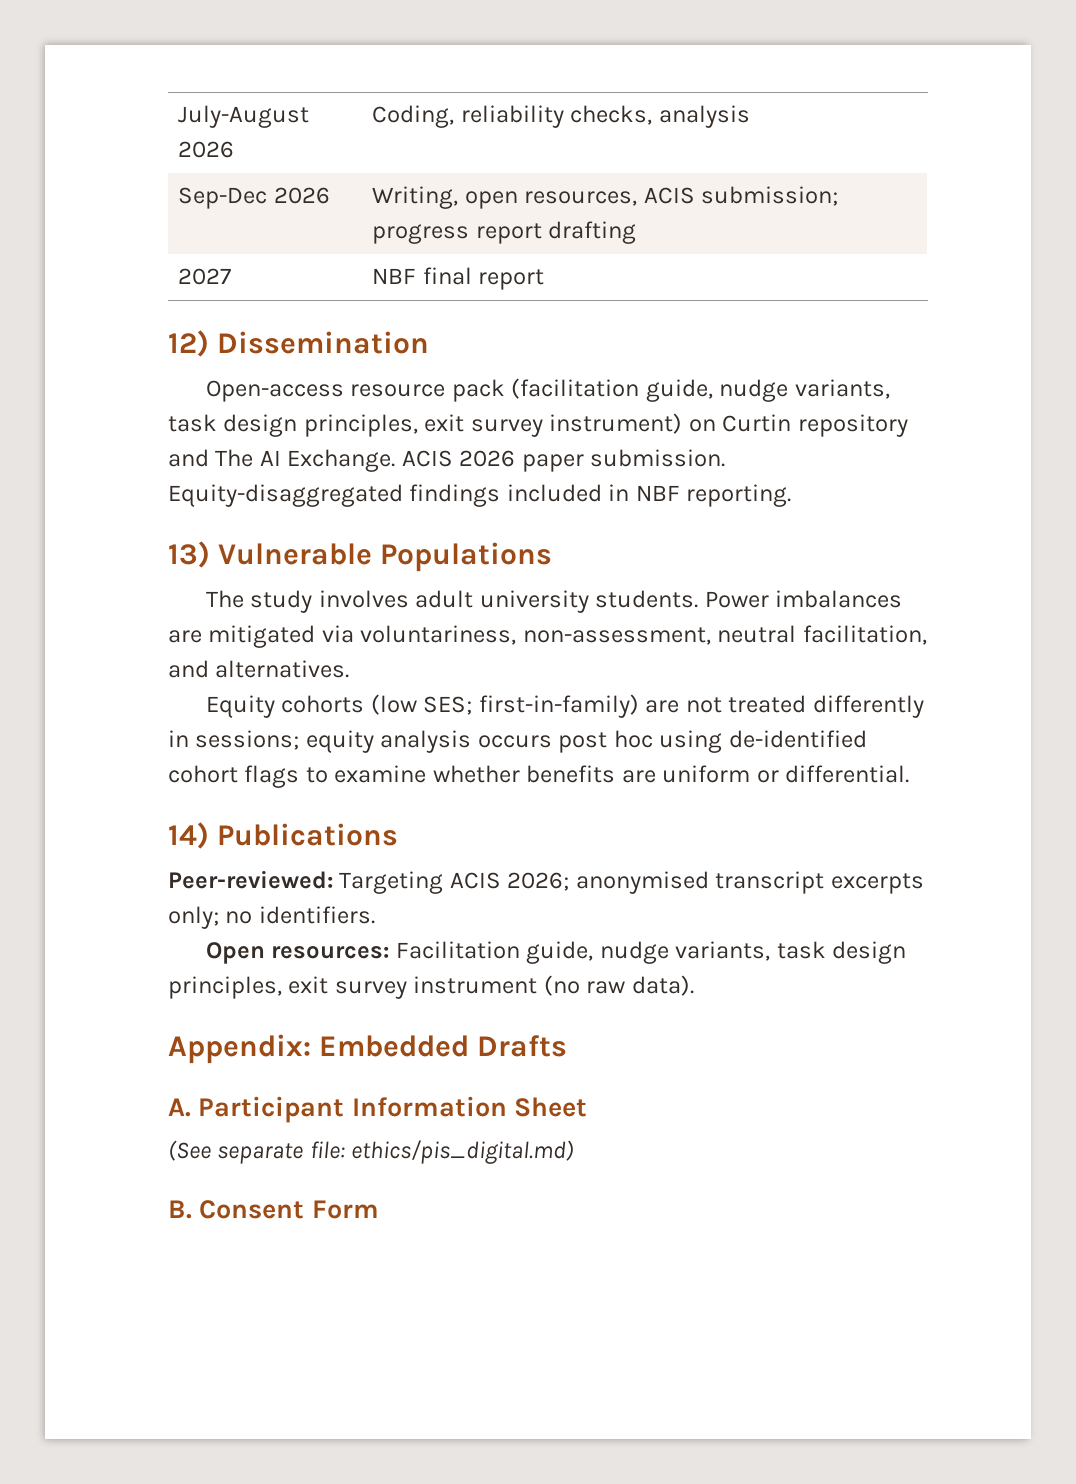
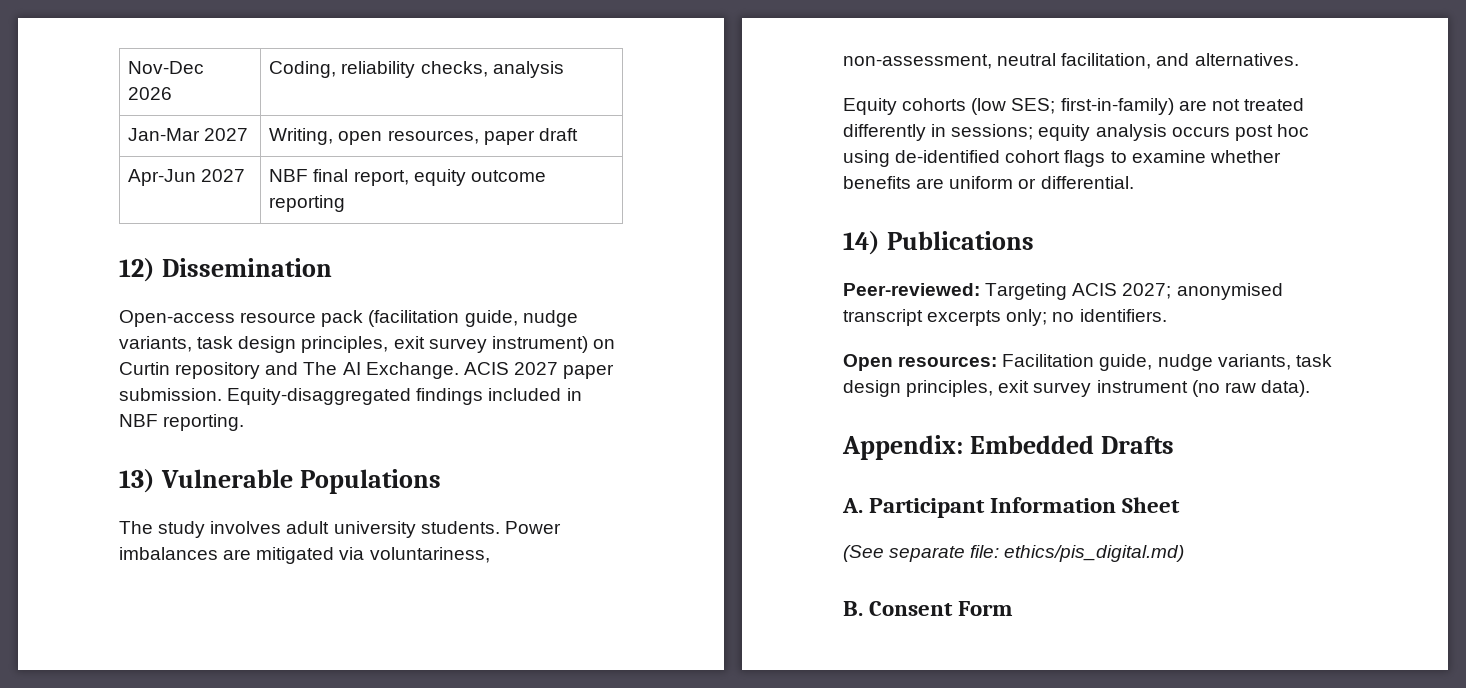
- July-August 2026 | Coding, reliability checks, analysis
+ Nov-Dec 2026 | Coding, reliability checks, analysis
- Sep-Dec 2026 | Writing, open resources, ACIS submission; progress report drafting
- 2027 | NBF final report
+ Jan-Mar 2027 | Writing, open resources, paper draft
+ Apr-Jun 2027 | NBF final report, equity outcome reporting
- ACIS 2026 paper submission.
+ ACIS 2027 paper submission.
- Peer-reviewed: Targeting ACIS 2026; anonymised transcript excerpts only; no identifiers.
+ Peer-reviewed: Targeting ACIS 2027; anonymised transcript excerpts only; no identifiers.

